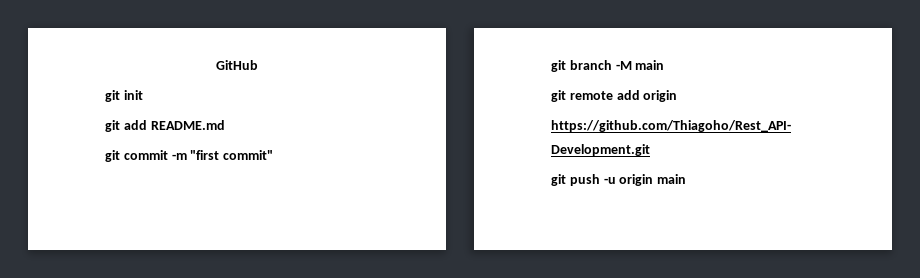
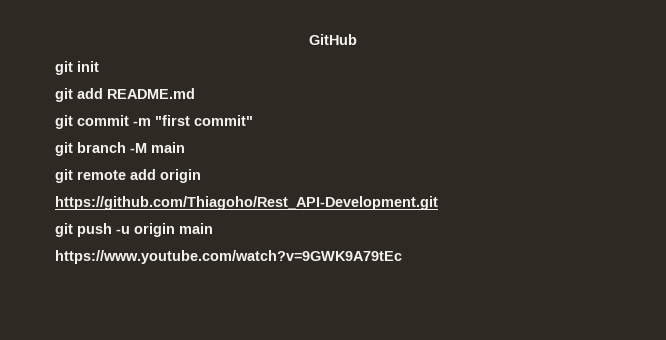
+ https://www.youtube.com/watch?v=9GWK9A79tEc

